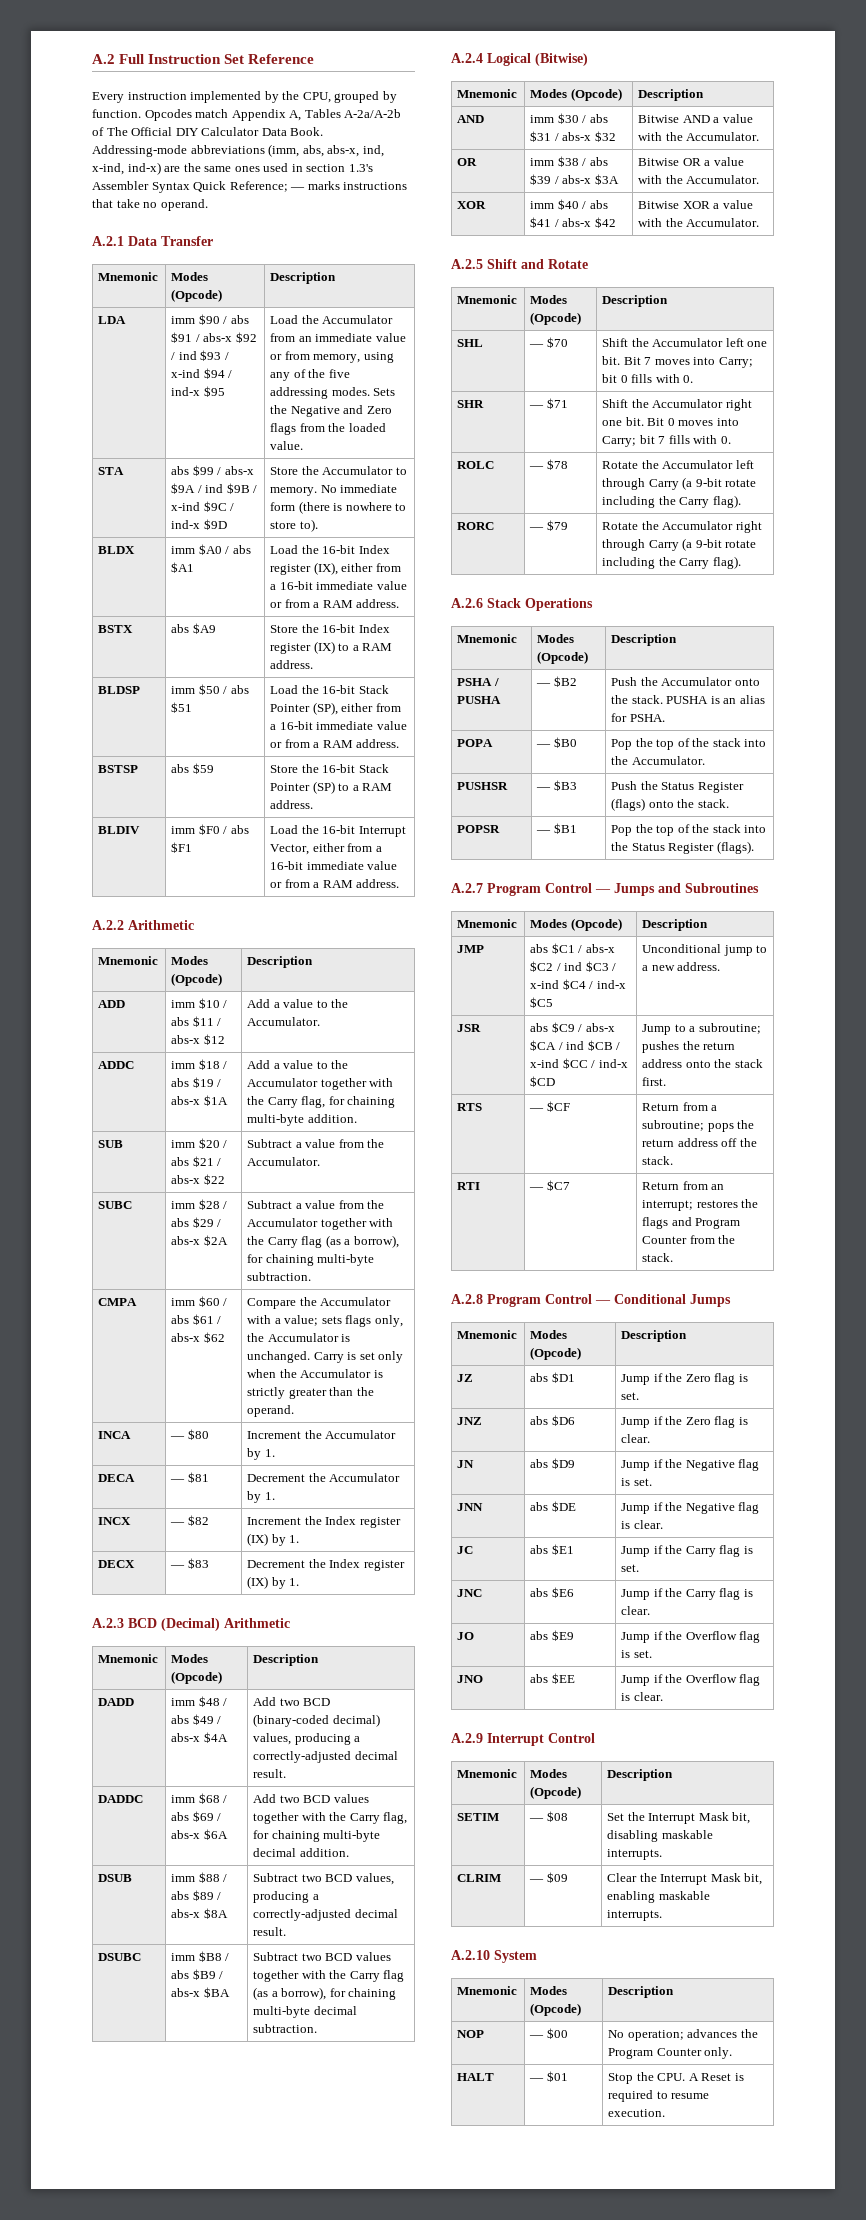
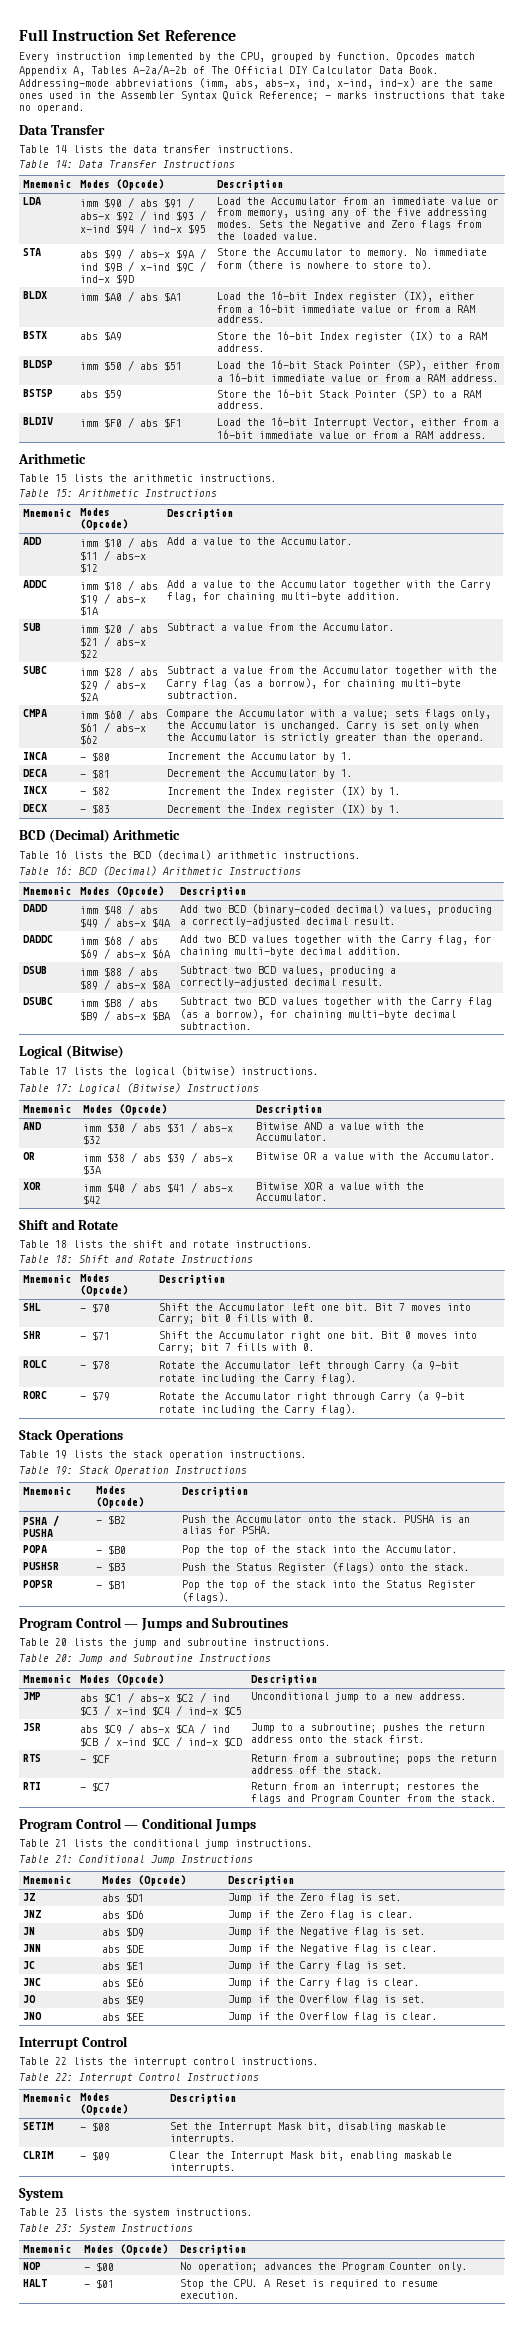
- A.2 Full Instruction Set Reference
+ Full Instruction Set Reference
- Addressing-mode abbreviations (imm, abs, abs-x, ind, x-ind, ind-x) are the same ones used in section 1.3's Assembler Syntax Quick Reference; — marks instructions that take no operand.
- A.2.1 Data Transfer
+ Addressing-mode abbreviations (imm, abs, abs-x, ind, x-ind, ind-x) are the same ones used in the Assembler Syntax Quick Reference; — marks instructions that take no operand.
+ Data Transfer
+ Table 14 lists the data transfer instructions.
+ Table 14: Data Transfer Instructions
  BLDIV | imm $F0 / abs $F1 | Load the 16-bit Interrupt Vector, either from a 16-bit immediate value or from a RAM address.
- A.2.2 Arithmetic
+ Arithmetic
+ Table 15 lists the arithmetic instructions.
+ Table 15: Arithmetic Instructions
  DECX | — $83 | Decrement the Index register (IX) by 1.
- A.2.3 BCD (Decimal) Arithmetic
+ BCD (Decimal) Arithmetic
+ Table 16 lists the BCD (decimal) arithmetic instructions.
+ Table 16: BCD (Decimal) Arithmetic Instructions
  DSUBC | imm $B8 / abs $B9 / abs-x $BA | Subtract two BCD values together with the Carry flag (as a borrow), for chaining multi-byte decimal subtraction.
- A.2.4 Logical (Bitwise)
+ Logical (Bitwise)
+ Table 17 lists the logical (bitwise) instructions.
+ Table 17: Logical (Bitwise) Instructions
  XOR | imm $40 / abs $41 / abs-x $42 | Bitwise XOR a value with the Accumulator.
- A.2.5 Shift and Rotate
+ Shift and Rotate
+ Table 18 lists the shift and rotate instructions.
+ Table 18: Shift and Rotate Instructions
- A.2.6 Stack Operations
+ Stack Operations
+ Table 19 lists the stack operation instructions.
+ Table 19: Stack Operation Instructions
- A.2.7 Program Control — Jumps and Subroutines
+ Program Control — Jumps and Subroutines
+ Table 20 lists the jump and subroutine instructions.
+ Table 20: Jump and Subroutine Instructions
- A.2.8 Program Control — Conditional Jumps
+ Program Control — Conditional Jumps
+ Table 21 lists the conditional jump instructions.
+ Table 21: Conditional Jump Instructions
  JNO | abs $EE | Jump if the Overflow flag is clear.
- A.2.9 Interrupt Control
+ Interrupt Control
+ Table 22 lists the interrupt control instructions.
+ Table 22: Interrupt Control Instructions
  CLRIM | — $09 | Clear the Interrupt Mask bit, enabling maskable interrupts.
- A.2.10 System
+ System
+ Table 23 lists the system instructions.
+ Table 23: System Instructions

